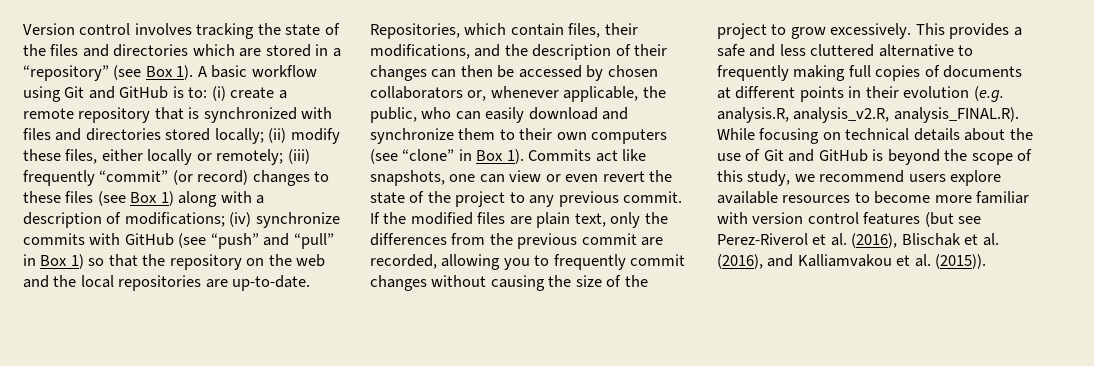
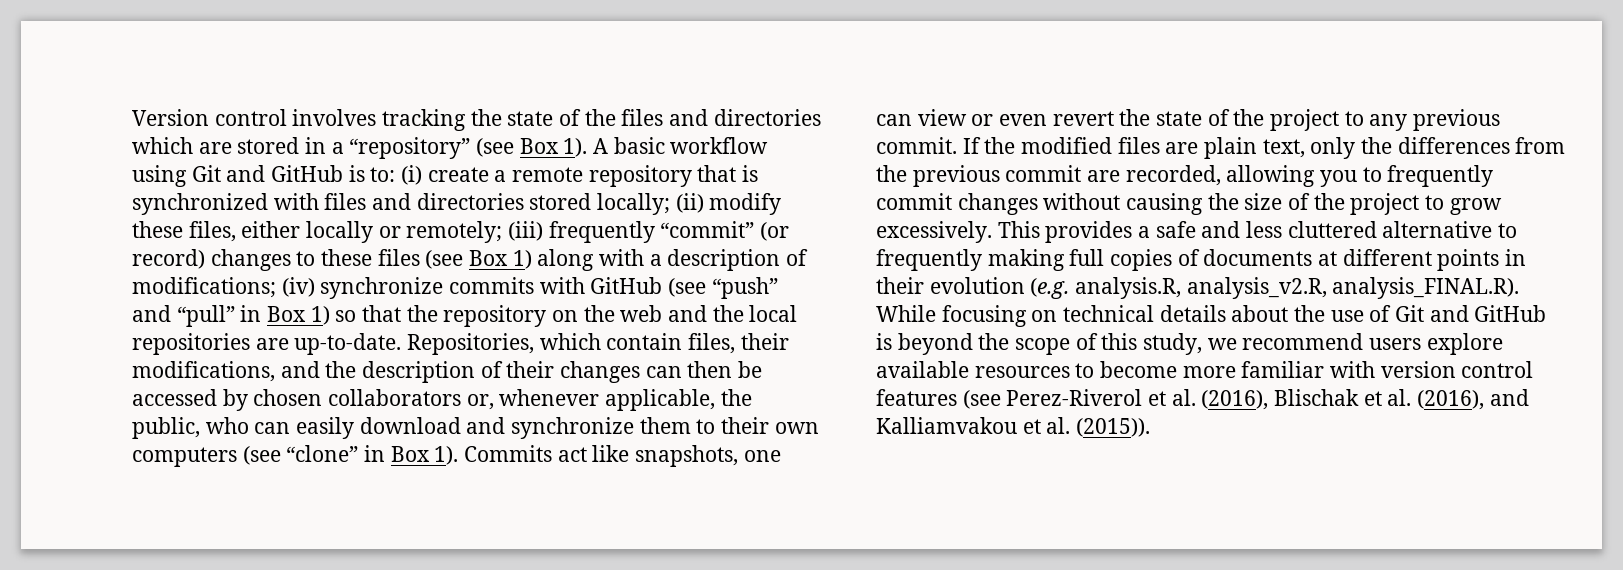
- This provides a safe and less cluttered alternative to frequently making full copies of documents at different points in their evolution (e.g. analysis.R, analysis_v2.R, analysis_FINAL.R). While focusing on technical details about the use of Git and GitHub is beyond the scope of this study, we recommend users explore available resources to become more familiar with version control features (but see Perez-Riverol et al. (2016), Blischak et al. (2016), and Kalliamvakou et al. (2015)).
+ This provides a safe and less cluttered alternative to frequently making full copies of documents at different points in their evolution (e.g. analysis.R, analysis_v2.R, analysis_FINAL.R). While focusing on technical details about the use of Git and GitHub is beyond the scope of this study, we recommend users explore available resources to become more familiar with version control features (see Perez-Riverol et al. (2016), Blischak et al. (2016), and Kalliamvakou et al. (2015)).

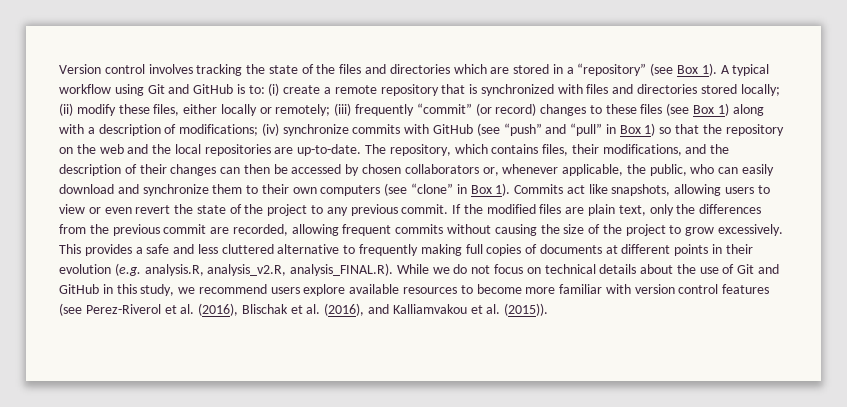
- A basic workflow using Git and GitHub is to:
+ A typical workflow using Git and GitHub is to:
- Repositories, which contain files, their modifications, and the description of their changes can then be accessed by chosen collaborators or, whenever applicable, the public, who can easily download and synchronize them to their own computers (see “clone” in Box 1).
+ The repository, which contains files, their modifications, and the description of their changes can then be accessed by chosen collaborators or, whenever applicable, the public, who can easily download and synchronize them to their own computers (see “clone” in Box 1).
- Commits act like snapshots, one can view or even revert the state of the project to any previous commit.
+ Commits act like snapshots, allowing users to view or even revert the state of the project to any previous commit.
- If the modified files are plain text, only the differences from the previous commit are recorded, allowing you to frequently commit changes without causing the size of the project to grow excessively.
+ If the modified files are plain text, only the differences from the previous commit are recorded, allowing frequent commits without causing the size of the project to grow excessively.
- This provides a safe and less cluttered alternative to frequently making full copies of documents at different points in their evolution (e.g. analysis.R, analysis_v2.R, analysis_FINAL.R). While focusing on technical details about the use of Git and GitHub is beyond the scope of this study, we recommend users explore available resources to become more familiar with version control features (see Perez-Riverol et al. (2016), Blischak et al. (2016), and Kalliamvakou et al. (2015)).
+ This provides a safe and less cluttered alternative to frequently making full copies of documents at different points in their evolution (e.g. analysis.R, analysis_v2.R, analysis_FINAL.R). While we do not focus on technical details about the use of Git and GitHub in this study, we recommend users explore available resources to become more familiar with version control features (see Perez-Riverol et al. (2016), Blischak et al. (2016), and Kalliamvakou et al. (2015)).

